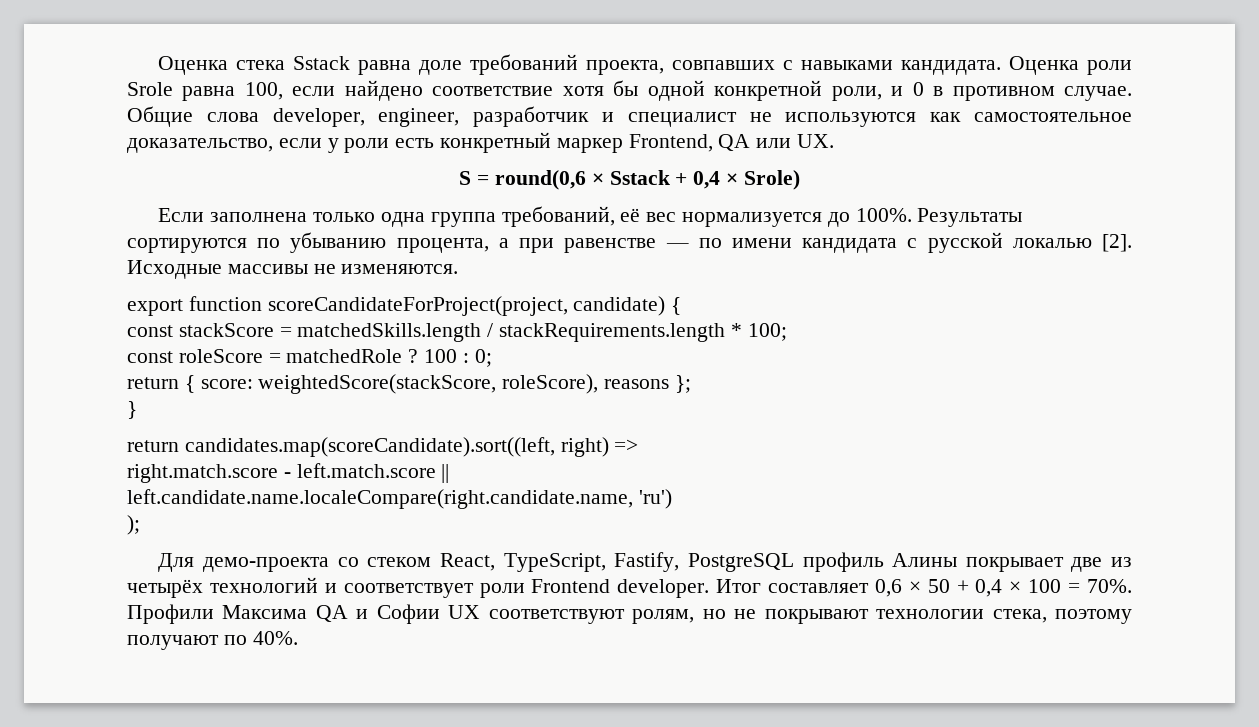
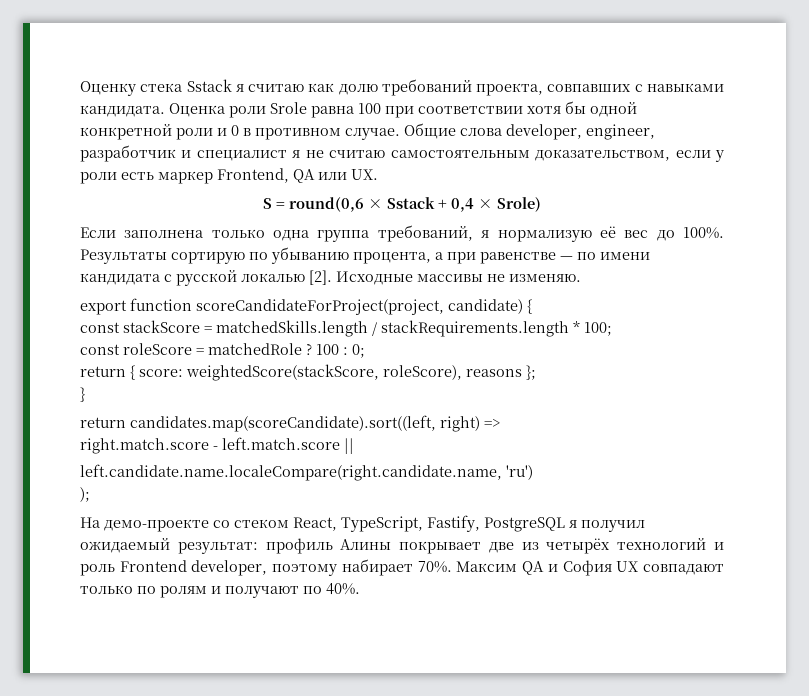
- Оценка стека Sstack равна доле требований проекта, совпавших с навыками кандидата.
+ Оценку стека Sstack я считаю как долю требований проекта, совпавших с навыками кандидата.
- Оценка роли Srole равна 100, если найдено соответствие хотя бы одной конкретной роли, и 0 в противном случае.
+ Оценка роли Srole равна 100 при соответствии хотя бы одной конкретной роли и 0 в противном случае.
- Общие слова developer, engineer, разработчик и специалист не используются как самостоятельное доказательство, если у роли есть конкретный маркер Frontend, QA или UX.
+ Общие слова developer, engineer, разработчик и специалист я не считаю самостоятельным доказательством, если у роли есть маркер Frontend, QA или UX.
- Если заполнена только одна группа требований, её вес нормализуется до 100%.
+ Если заполнена только одна группа требований, я нормализую её вес до 100%.
- Результаты сортируются по убыванию процента, а при равенстве — по имени кандидата с русской локалью [2].
+ Результаты сортирую по убыванию процента, а при равенстве — по имени кандидата с русской локалью [2].
- Исходные массивы не изменяются.
+ Исходные массивы не изменяю.
- Для демо-проекта со стеком React, TypeScript, Fastify, PostgreSQL профиль Алины покрывает две из четырёх технологий и соответствует роли Frontend developer. Итог составляет 0,6 × 50 + 0,4 × 100 = 70%. Профили Максима QA и Софии UX соответствуют ролям, но не покрывают технологии стека, поэтому получают по 40%.
+ На демо-проекте со стеком React, TypeScript, Fastify, PostgreSQL я получил ожидаемый результат: профиль Алины покрывает две из четырёх технологий и роль Frontend developer, поэтому набирает 70%. Максим QA и София UX совпадают только по ролям и получают по 40%.

